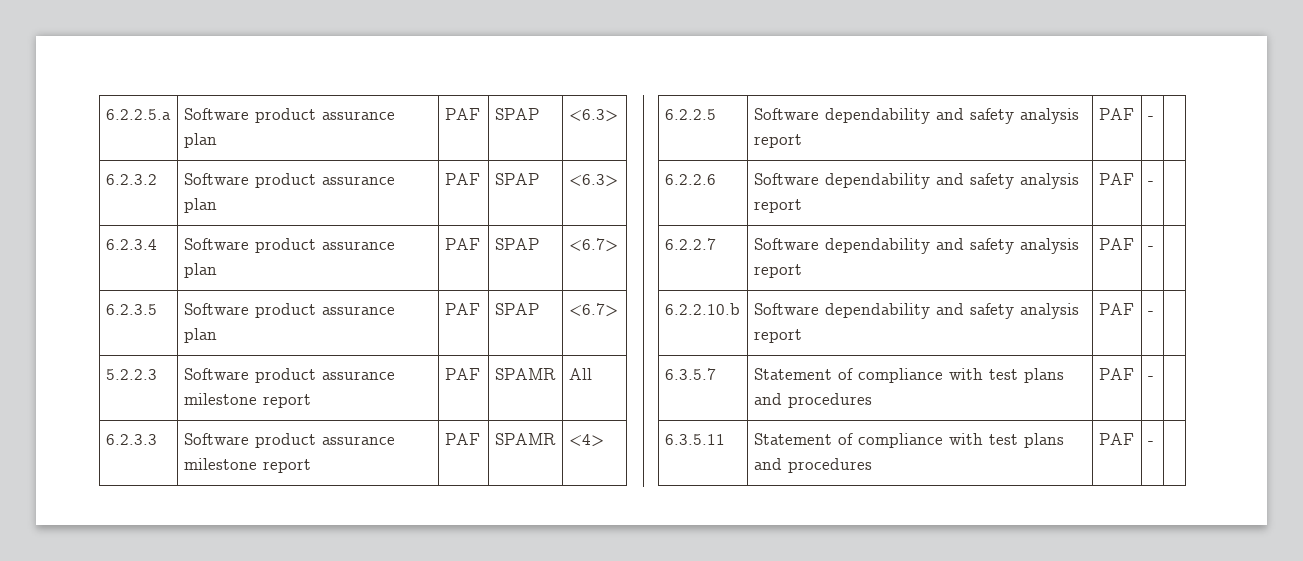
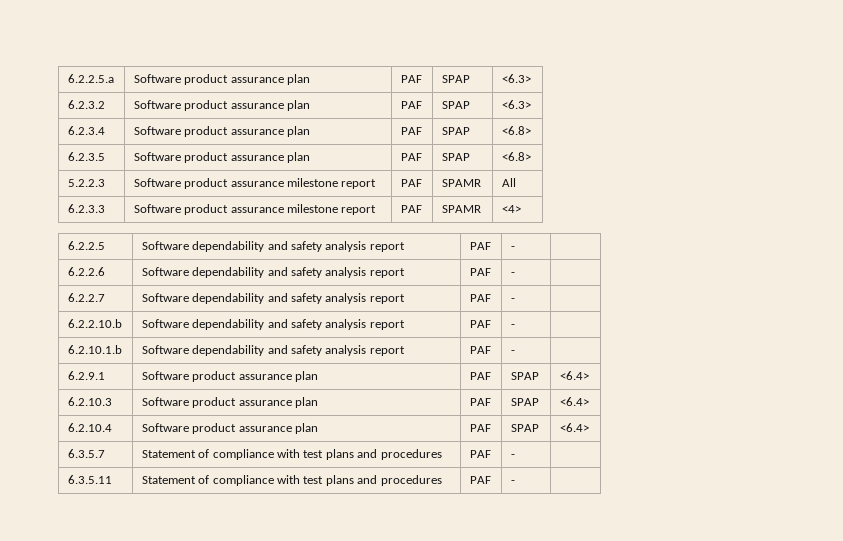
- 6.2.3.4 | Software product assurance plan | PAF | SPAP | <6.7>
+ 6.2.3.4 | Software product assurance plan | PAF | SPAP | <6.8>
- 6.2.3.5 | Software product assurance plan | PAF | SPAP | <6.7>
+ 6.2.3.5 | Software product assurance plan | PAF | SPAP | <6.8>
+ 6.2.10.1.b | Software dependability and safety analysis report | PAF | - |
+ 6.2.9.1 | Software product assurance plan | PAF | SPAP | <6.4>
+ 6.2.10.3 | Software product assurance plan | PAF | SPAP | <6.4>
+ 6.2.10.4 | Software product assurance plan | PAF | SPAP | <6.4>

